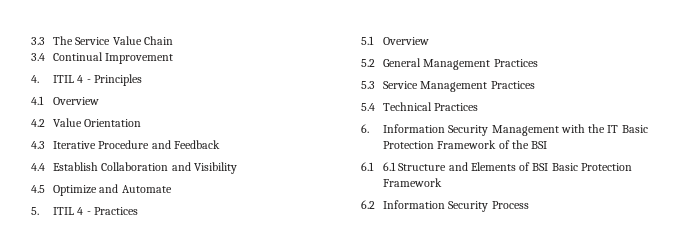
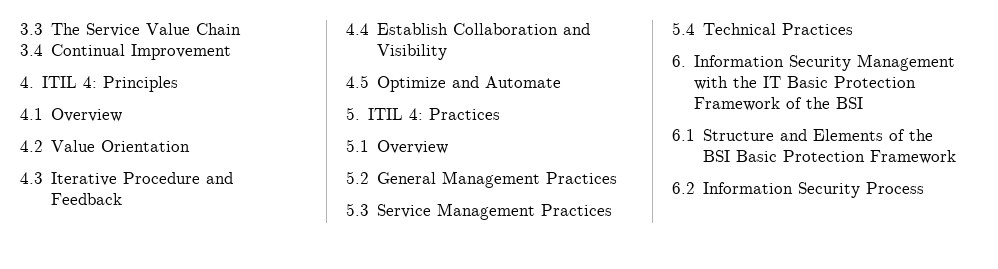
- 4. ITIL 4 - Principles
+ 4. ITIL 4: Principles
- 5. ITIL 4 - Practices
+ 5. ITIL 4: Practices
- 6.1 6.1 Structure and Elements of BSI Basic Protection Framework
+ 6.1 Structure and Elements of the BSI Basic Protection Framework

